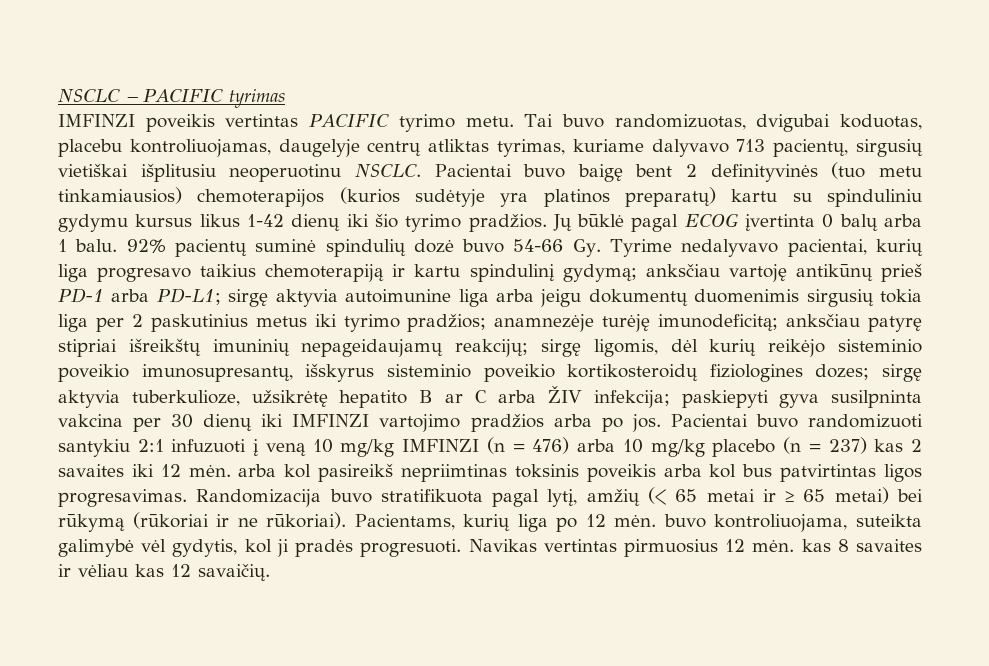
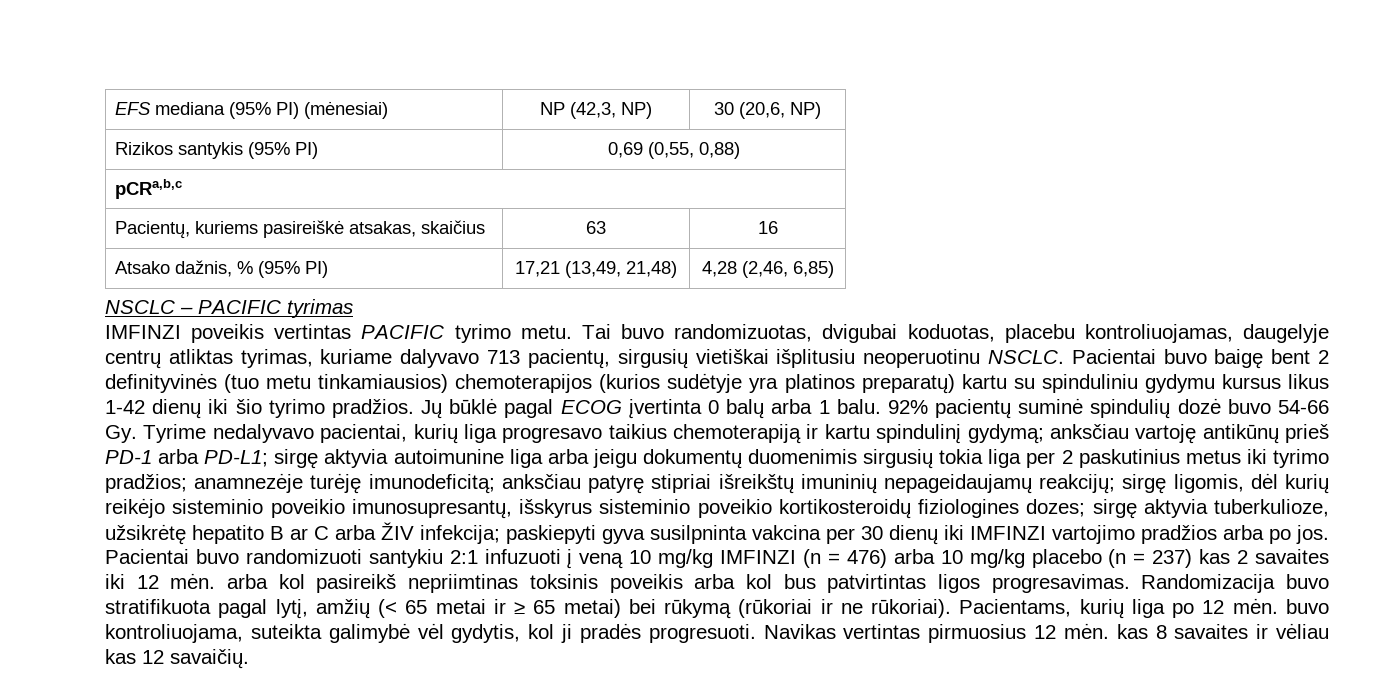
+ EFS mediana (95% PI) (mėnesiai) | NP (42,3, NP) | 30 (20,6, NP)
+ Rizikos santykis (95% PI) | 0,69 (0,55, 0,88)
+ pCRa,b,c
+ Pacientų, kuriems pasireiškė atsakas, skaičius | 63 | 16
+ Atsako dažnis, % (95% PI) | 17,21 (13,49, 21,48) | 4,28 (2,46, 6,85)

